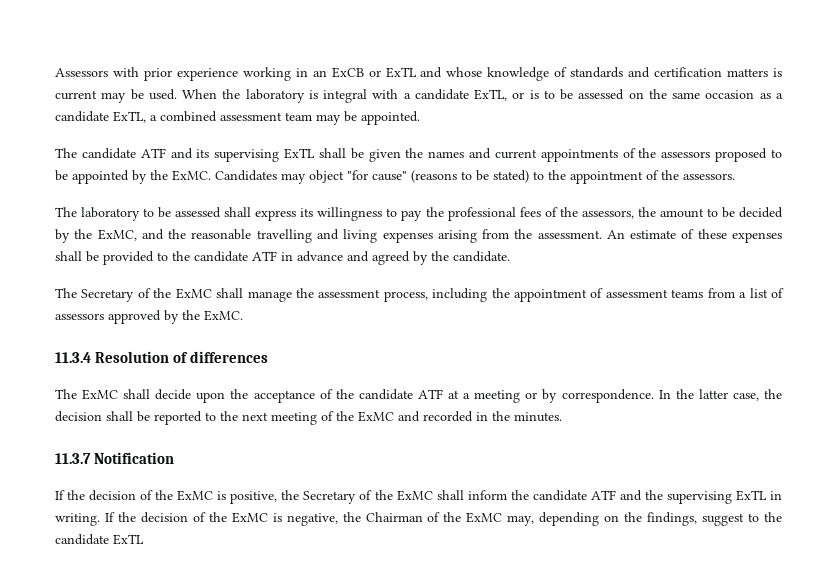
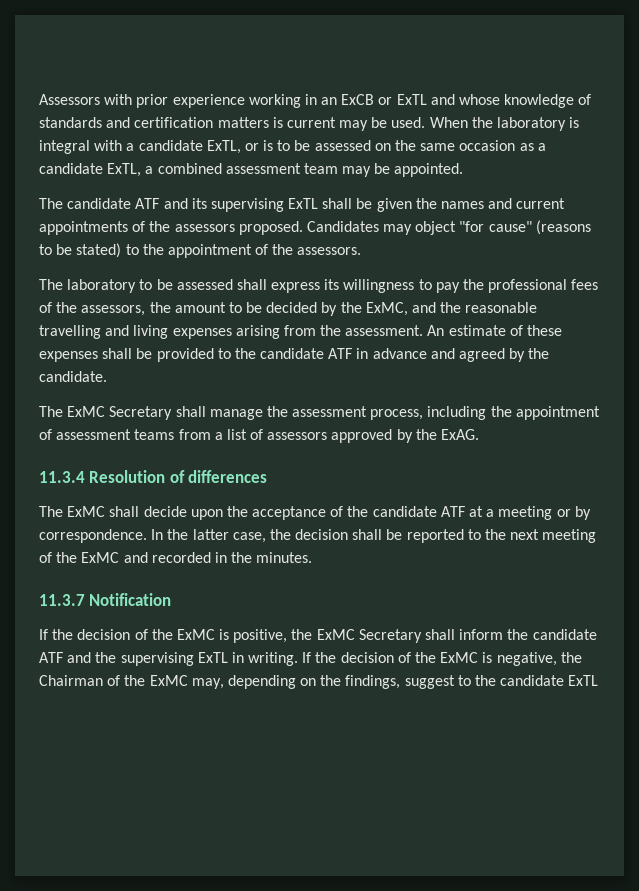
- The candidate ATF and its supervising ExTL shall be given the names and current appointments of the assessors proposed to be appointed by the ExMC.
+ The candidate ATF and its supervising ExTL shall be given the names and current appointments of the assessors proposed.
- The Secretary of the ExMC shall manage the assessment process, including the appointment of assessment teams from a list of assessors approved by the ExMC.
+ The ExMC Secretary shall manage the assessment process, including the appointment of assessment teams from a list of assessors approved by the ExAG.
- If the decision of the ExMC is positive, the Secretary of the ExMC shall inform the candidate ATF and the supervising ExTL in writing.
+ If the decision of the ExMC is positive, the ExMC Secretary shall inform the candidate ATF and the supervising ExTL in writing.

